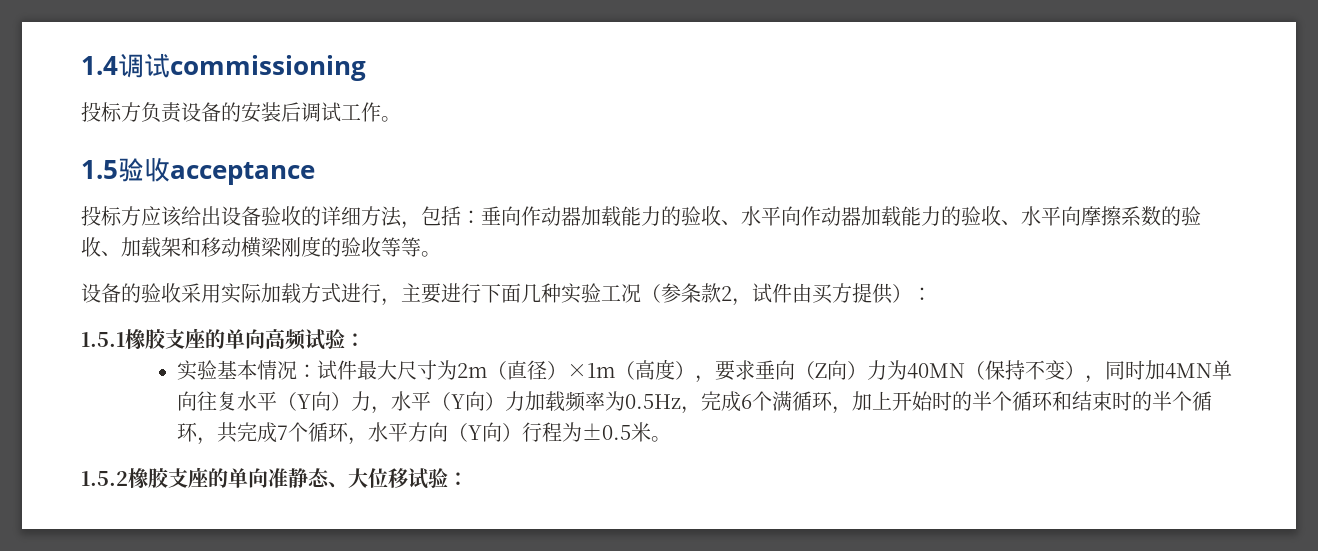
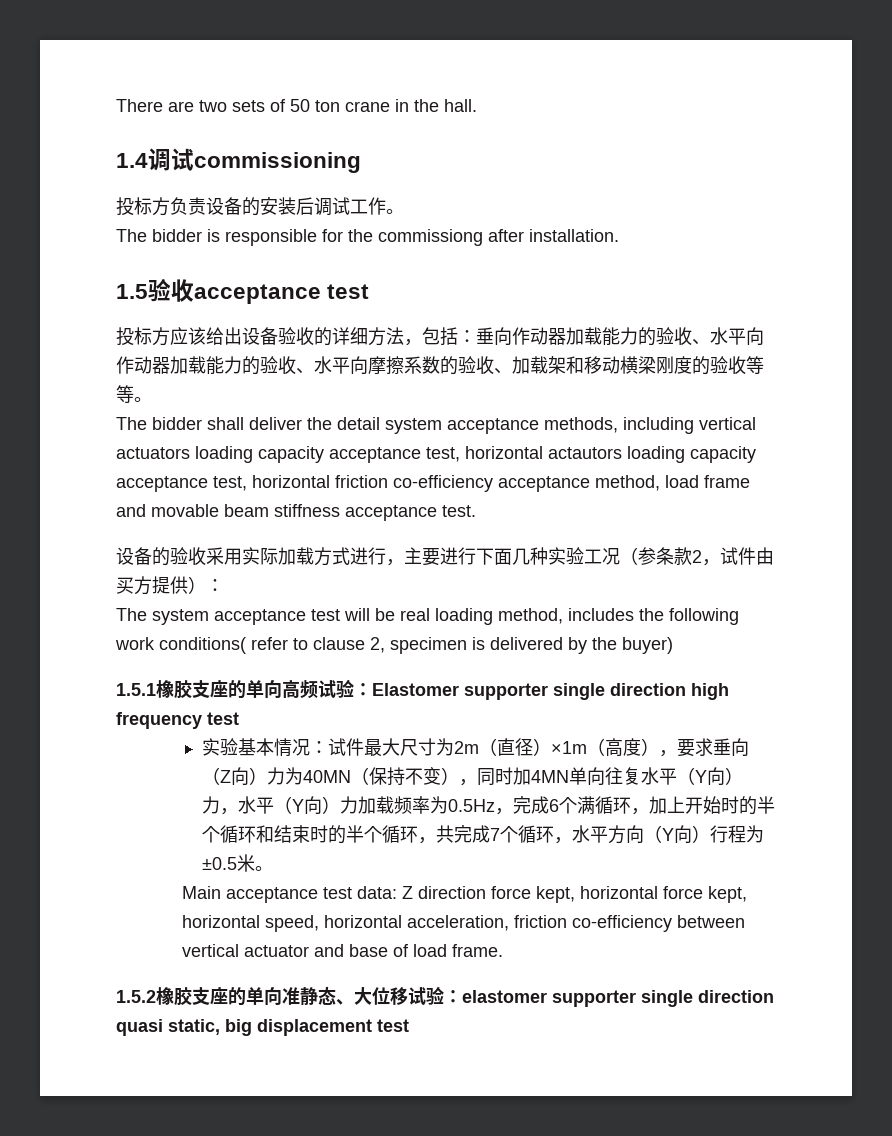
+ There are two sets of 50 ton crane in the hall.
+ The bidder is responsible for the commissiong after installation.
- 1.5验收acceptance
+ 1.5验收acceptance test
+ The bidder shall deliver the detail system acceptance methods, including vertical actuators loading capacity acceptance test, horizontal actautors loading capacity acceptance test, horizontal friction co-efficiency acceptance method, load frame and movable beam stiffness acceptance test.
+ The system acceptance test will be real loading method, includes the following work conditions( refer to clause 2, specimen is delivered by the buyer)
- 1.5.1橡胶支座的单向高频试验：
+ 1.5.1橡胶支座的单向高频试验：Elastomer supporter single direction high frequency test
+ Main acceptance test data: Z direction force kept, horizontal force kept, horizontal speed, horizontal acceleration, friction co-efficiency between vertical actuator and base of load frame.
- 1.5.2橡胶支座的单向准静态、大位移试验：
+ 1.5.2橡胶支座的单向准静态、大位移试验：elastomer supporter single direction quasi static, big displacement test

